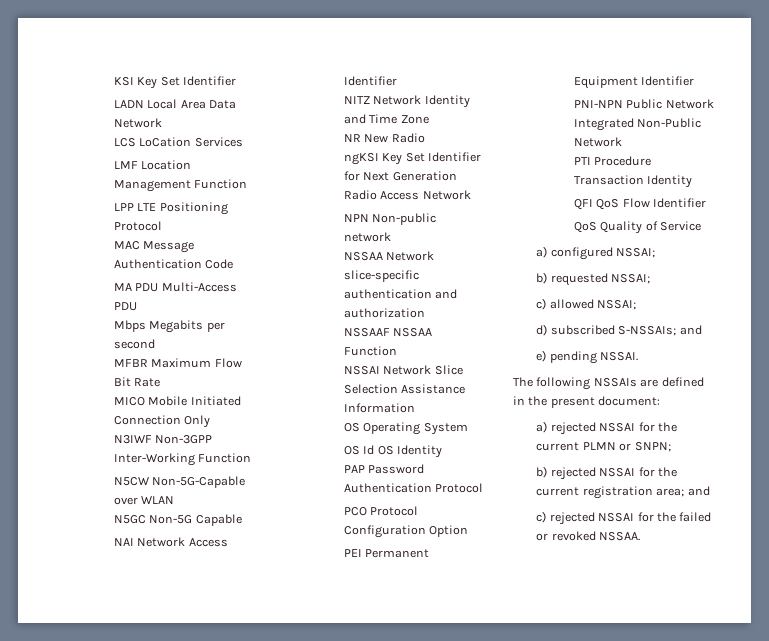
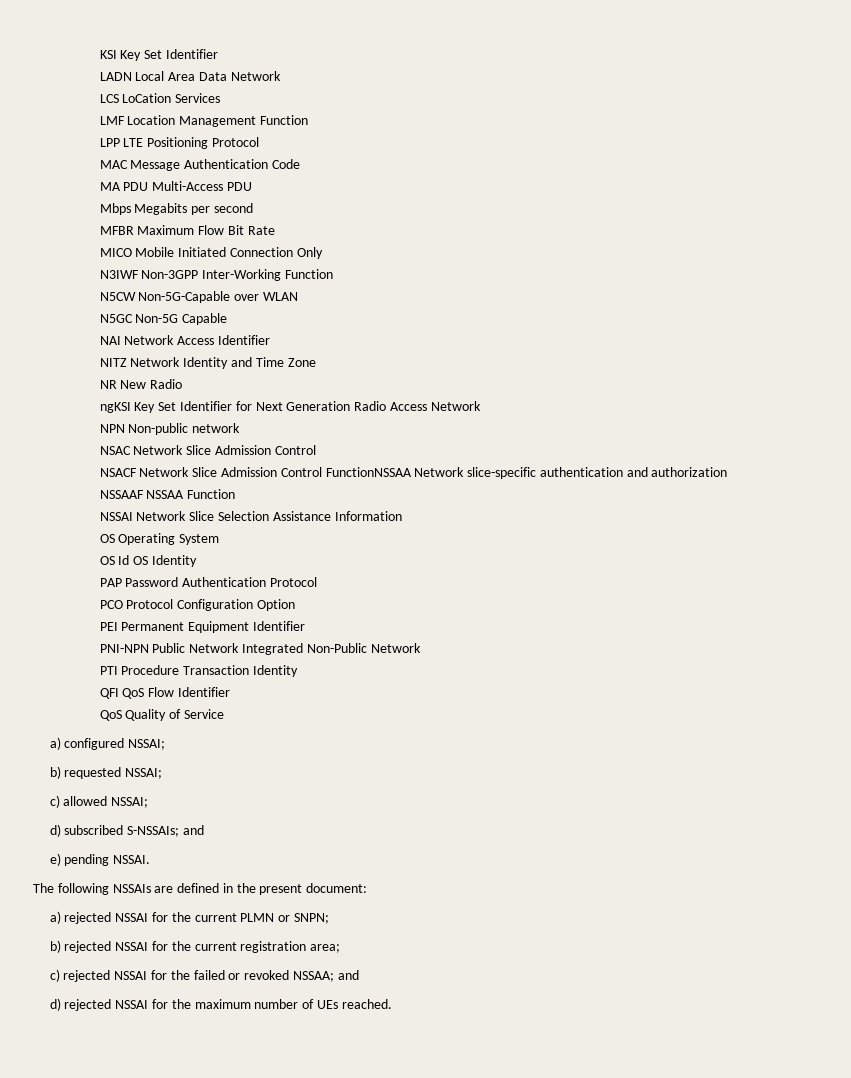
- NSSAA Network slice-specific authentication and authorization
+ NSAC Network Slice Admission Control
+ NSACF Network Slice Admission Control FunctionNSSAA Network slice-specific authentication and authorization
- b) rejected NSSAI for the current registration area; and
+ b) rejected NSSAI for the current registration area;
- c) rejected NSSAI for the failed or revoked NSSAA.
+ c) rejected NSSAI for the failed or revoked NSSAA; and
+ d) rejected NSSAI for the maximum number of UEs reached.

